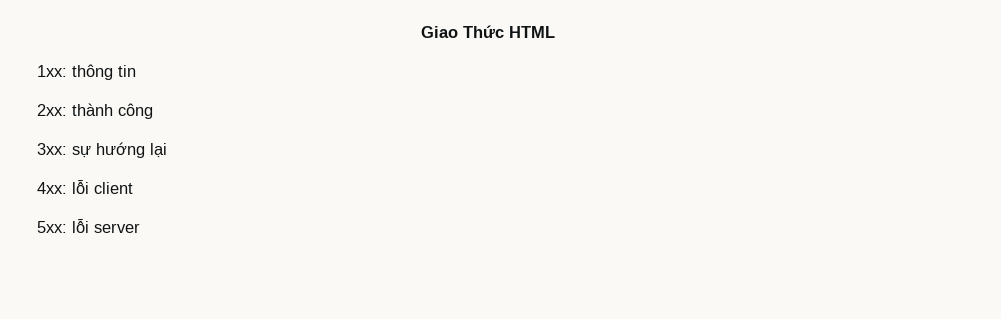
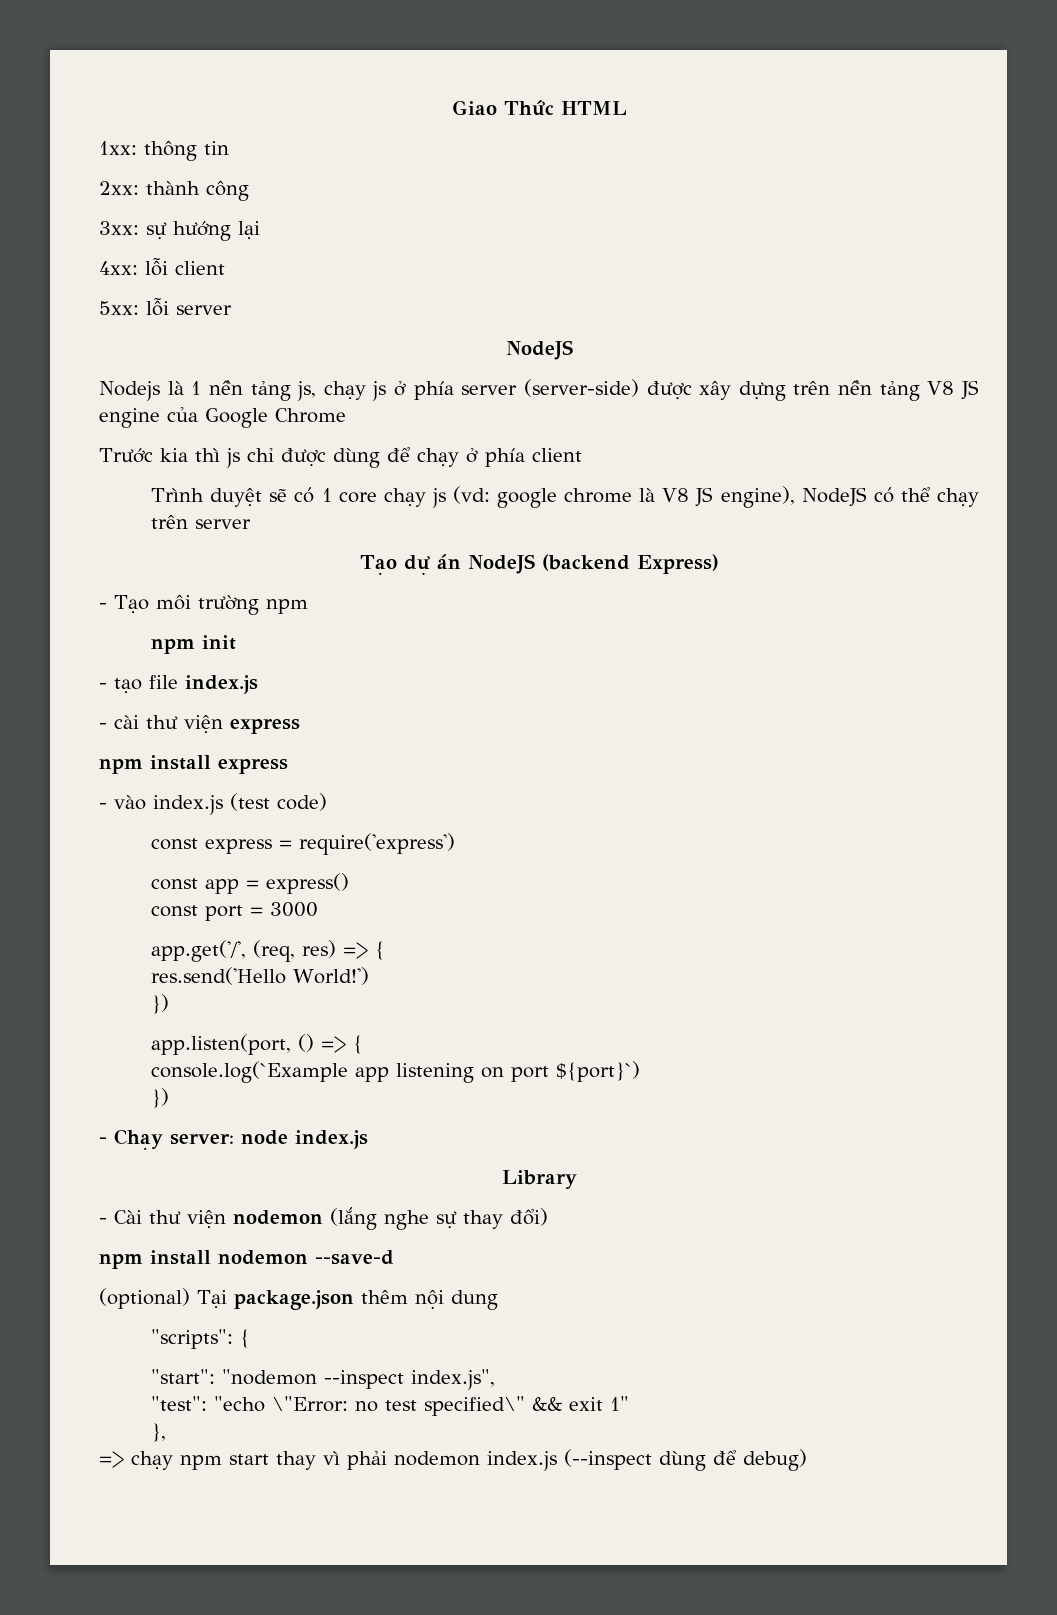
  5xx: lỗi server
+ NodeJS
+ Nodejs là 1 nền tảng js, chạy js ở phía server (server-side) được xây dựng trên nền tảng V8 JS engine của Google Chrome
+ Trước kia thì js chỉ được dùng để chạy ở phía client
+ Trình duyệt sẽ có 1 core chạy js (vd: google chrome là V8 JS engine), NodeJS có thể chạy trên server
+ Tạo dự án NodeJS (backend Express)
+ - Tạo môi trường npm
+ npm init
+ - tạo file index.js
+ - cài thư viện express
+ npm install express
+ - vào index.js (test code)
+ const express = require('express')
+ const app = express()
+ const port = 3000
+ app.get('/', (req, res) => {
+ res.send('Hello World!')
+ })
+ app.listen(port, () => {
+ console.log(`Example app listening on port ${port}`)
+ })
+ - Chạy server: node index.js
+ Library
+ - Cài thư viện nodemon (lắng nghe sự thay đổi)
+ npm install nodemon --save-d
+ (optional) Tại package.json thêm nội dung
+ "scripts": {
+ "start": "nodemon --inspect index.js",
+ "test": "echo \"Error: no test specified\" && exit 1"
+ },
+ => chạy npm start thay vì phải nodemon index.js (--inspect dùng để debug)

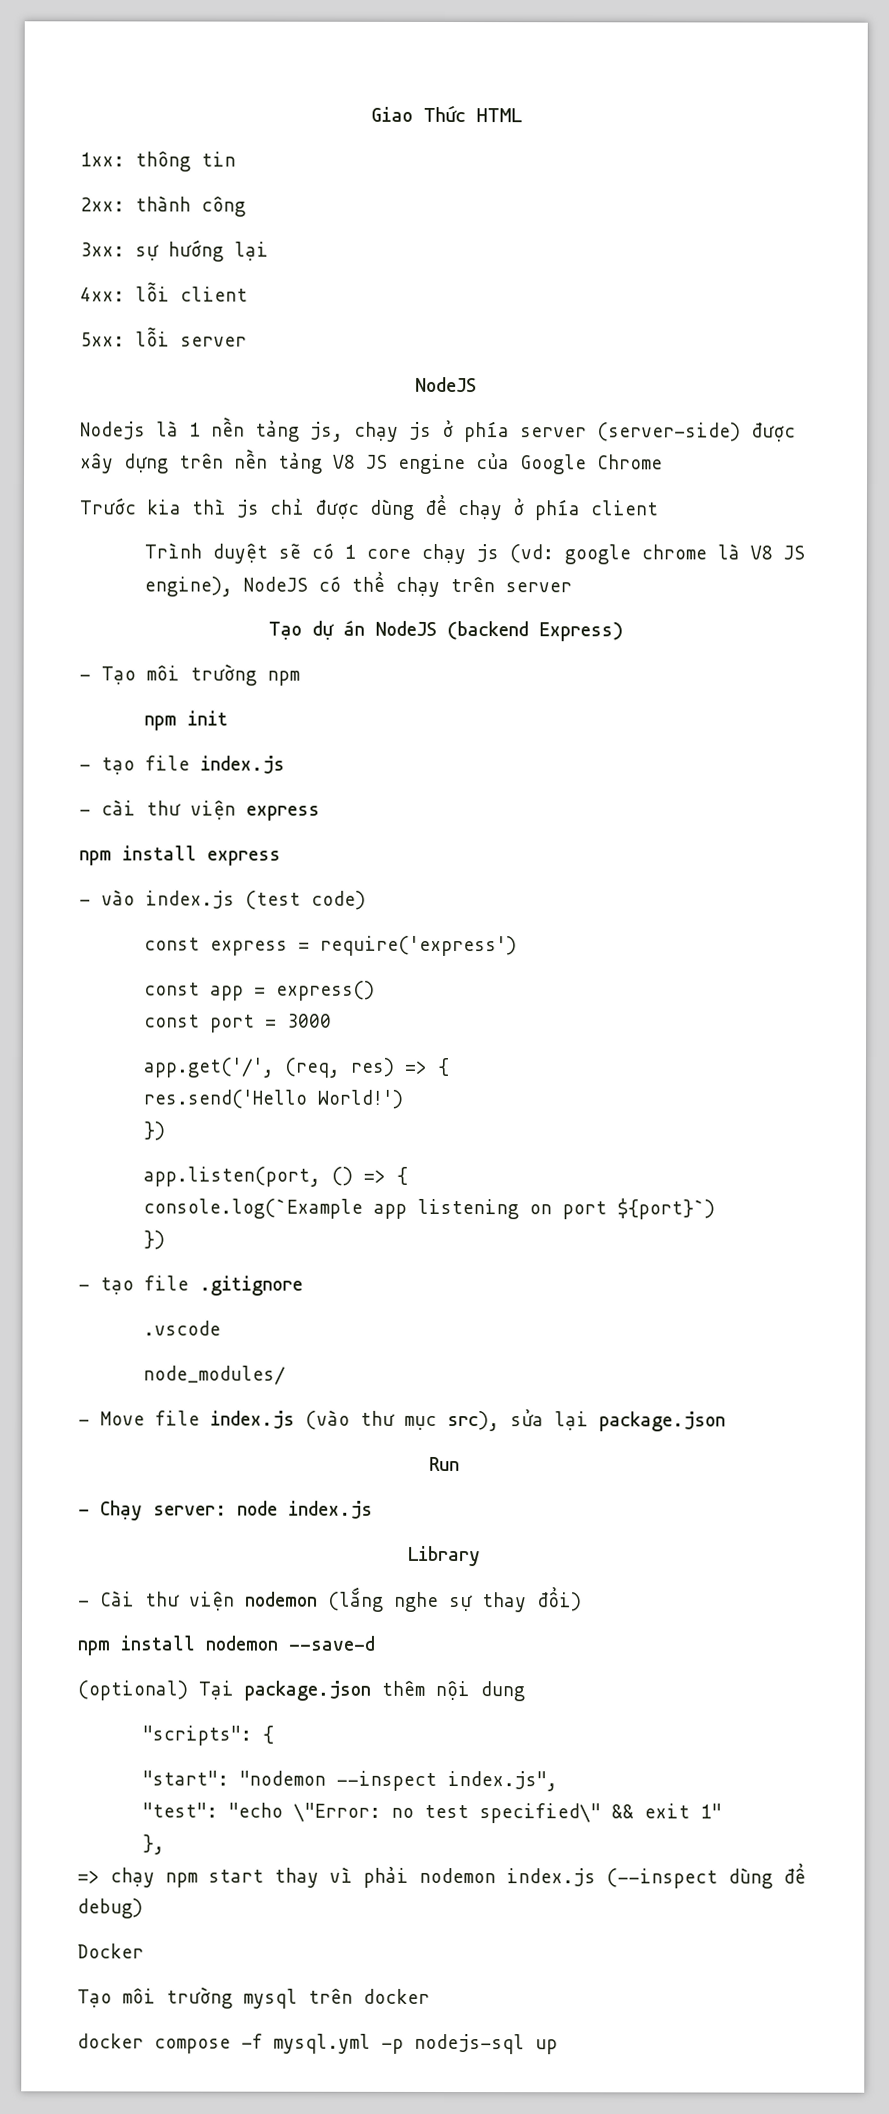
+ - tạo file .gitignore
+ .vscode
+ node_modules/
+ - Move file index.js (vào thư mục src), sửa lại package.json
+ Run
+ Docker
+ Tạo môi trường mysql trên docker
+ docker compose -f mysql.yml -p nodejs-sql up

